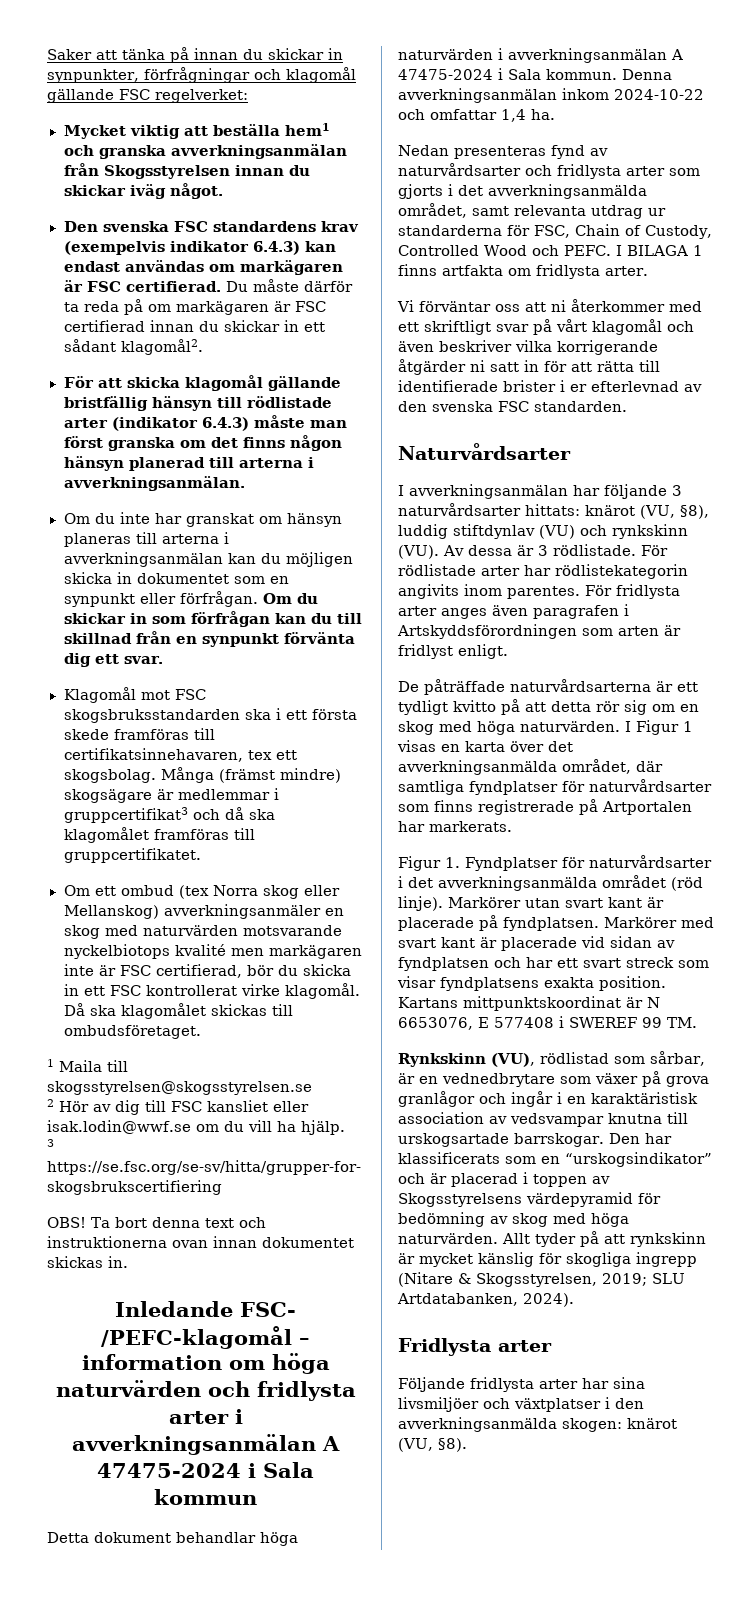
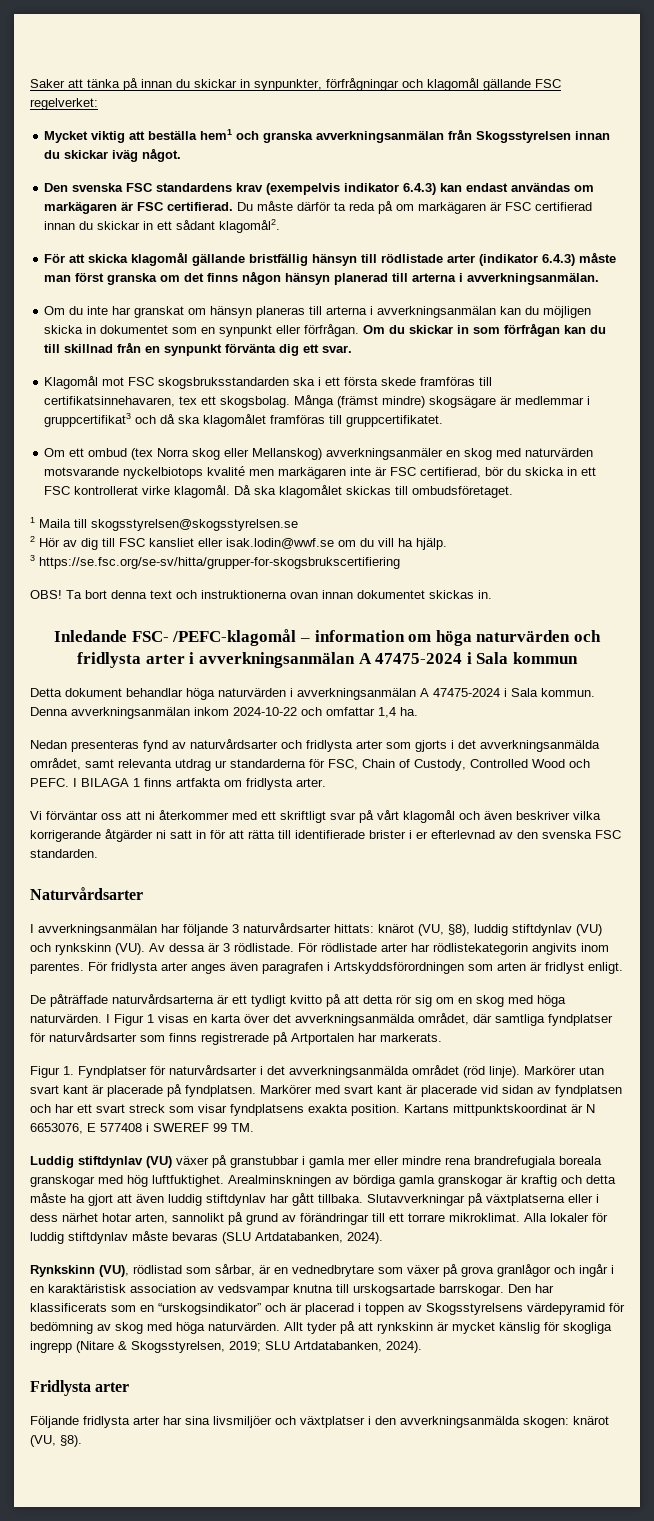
+ Luddig stiftdynlav (VU) växer på granstubbar i gamla mer eller mindre rena brandrefugiala boreala granskogar med hög luftfuktighet. Arealminskningen av bördiga gamla granskogar är kraftig och detta måste ha gjort att även luddig stiftdynlav har gått tillbaka. Slutavverkningar på växtplatserna eller i dess närhet hotar arten, sannolikt på grund av förändringar till ett torrare mikroklimat. Alla lokaler för luddig stiftdynlav måste bevaras (SLU Artdatabanken, 2024).

